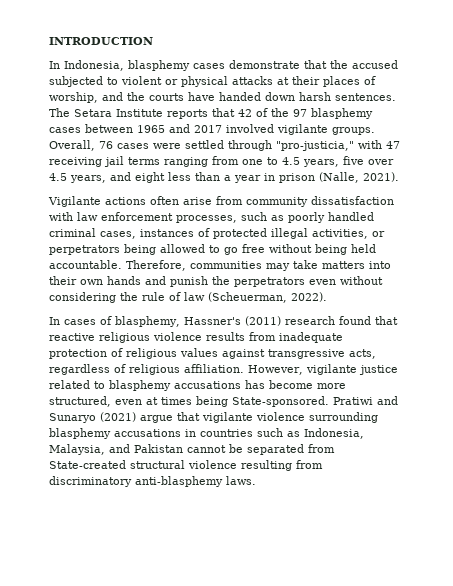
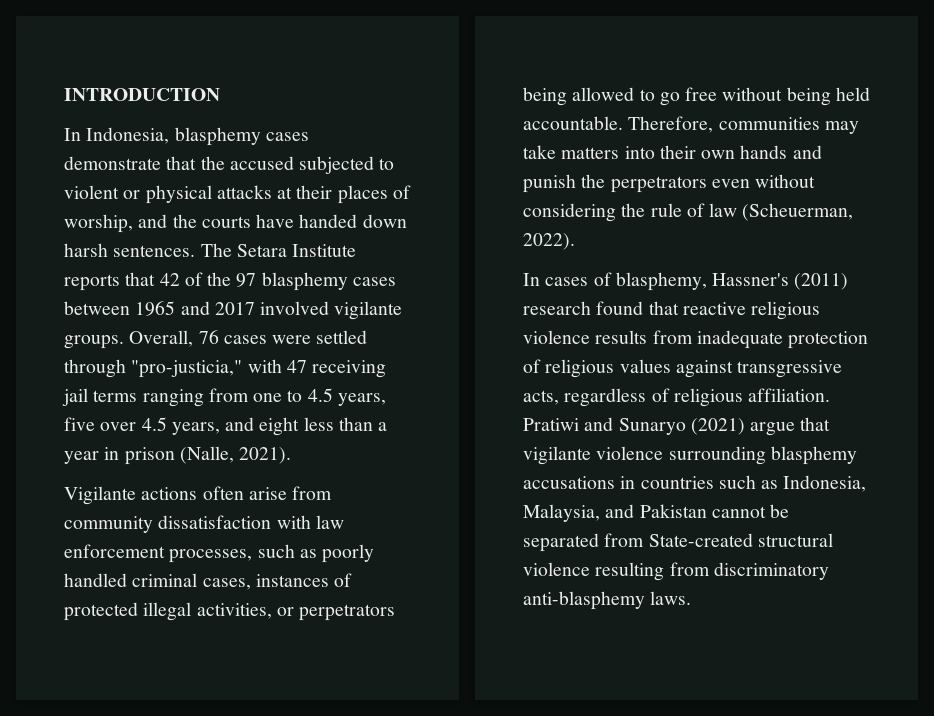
- However, vigilante justice related to blasphemy accusations has become more structured, even at times being State-sponsored.

